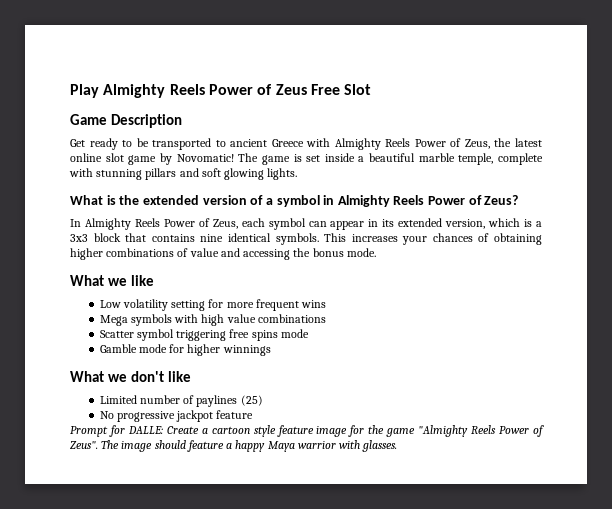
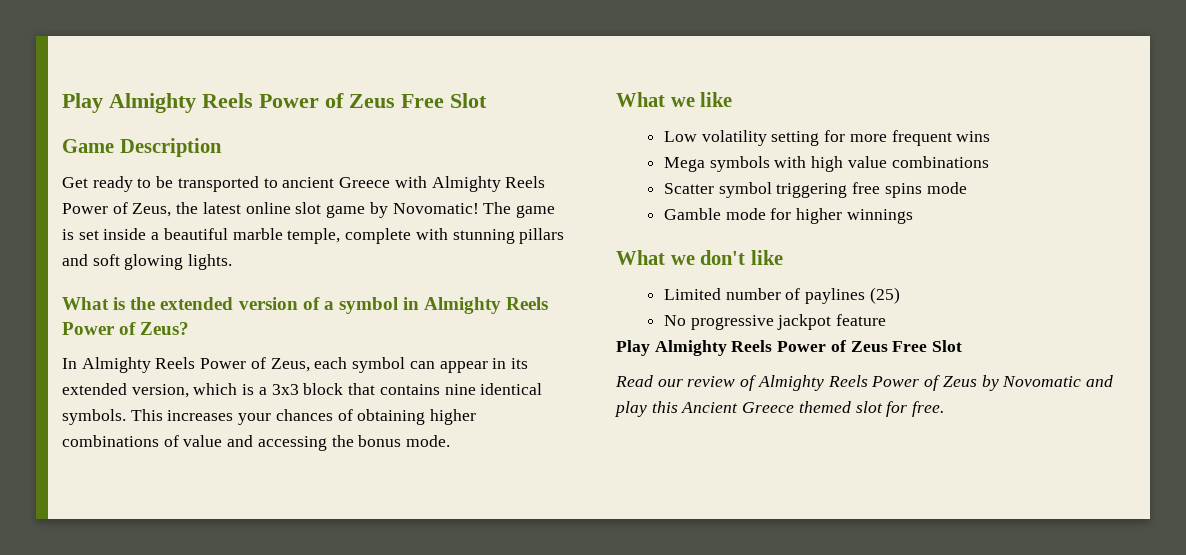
  No progressive jackpot feature
- Prompt for DALLE: Create a cartoon style feature image for the game "Almighty Reels Power of Zeus". The image should feature a happy Maya warrior with glasses.
+ Play Almighty Reels Power of Zeus Free Slot
+ Read our review of Almighty Reels Power of Zeus by Novomatic and play this Ancient Greece themed slot for free.

